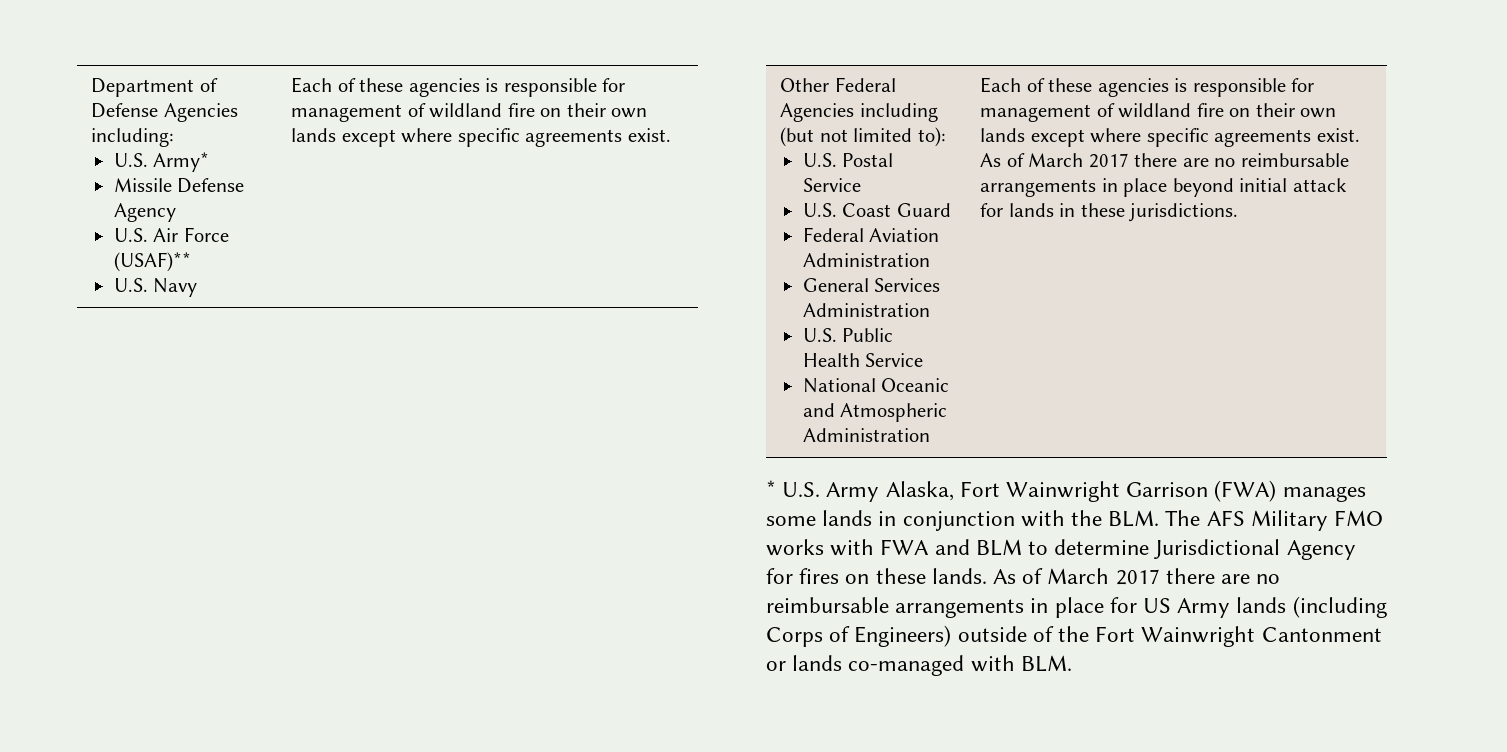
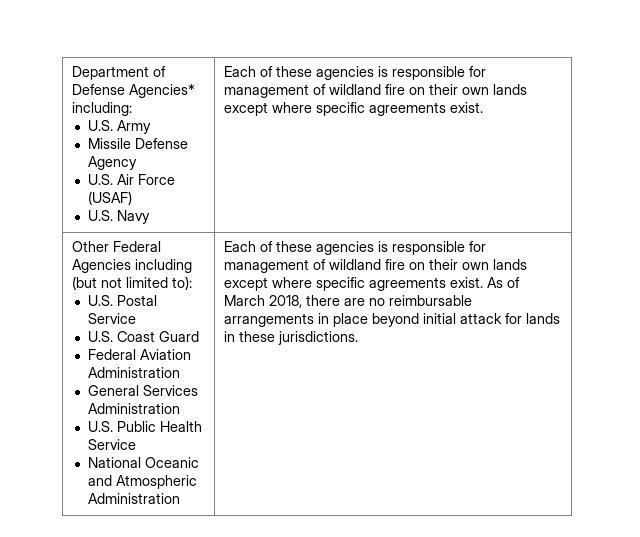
- Department of Defense Agencies including:
- U.S. Army*
+ Department of Defense Agencies* including:
+ U.S. Army
  Missile Defense Agency
- U.S. Air Force (USAF)**
+ U.S. Air Force (USAF)
- As of March 2017 there are no reimbursable arrangements in place beyond initial attack for lands in these jurisdictions.
+ As of March 2018, there are no reimbursable arrangements in place beyond initial attack for lands in these jurisdictions.
- * U.S. Army Alaska, Fort Wainwright Garrison (FWA) manages some lands in conjunction with the BLM. The AFS Military FMO works with FWA and BLM to determine Jurisdictional Agency for fires on these lands. As of March 2017 there are no reimbursable arrangements in place for US Army lands (including Corps of Engineers) outside of the Fort Wainwright Cantonment or lands co-managed with BLM.

